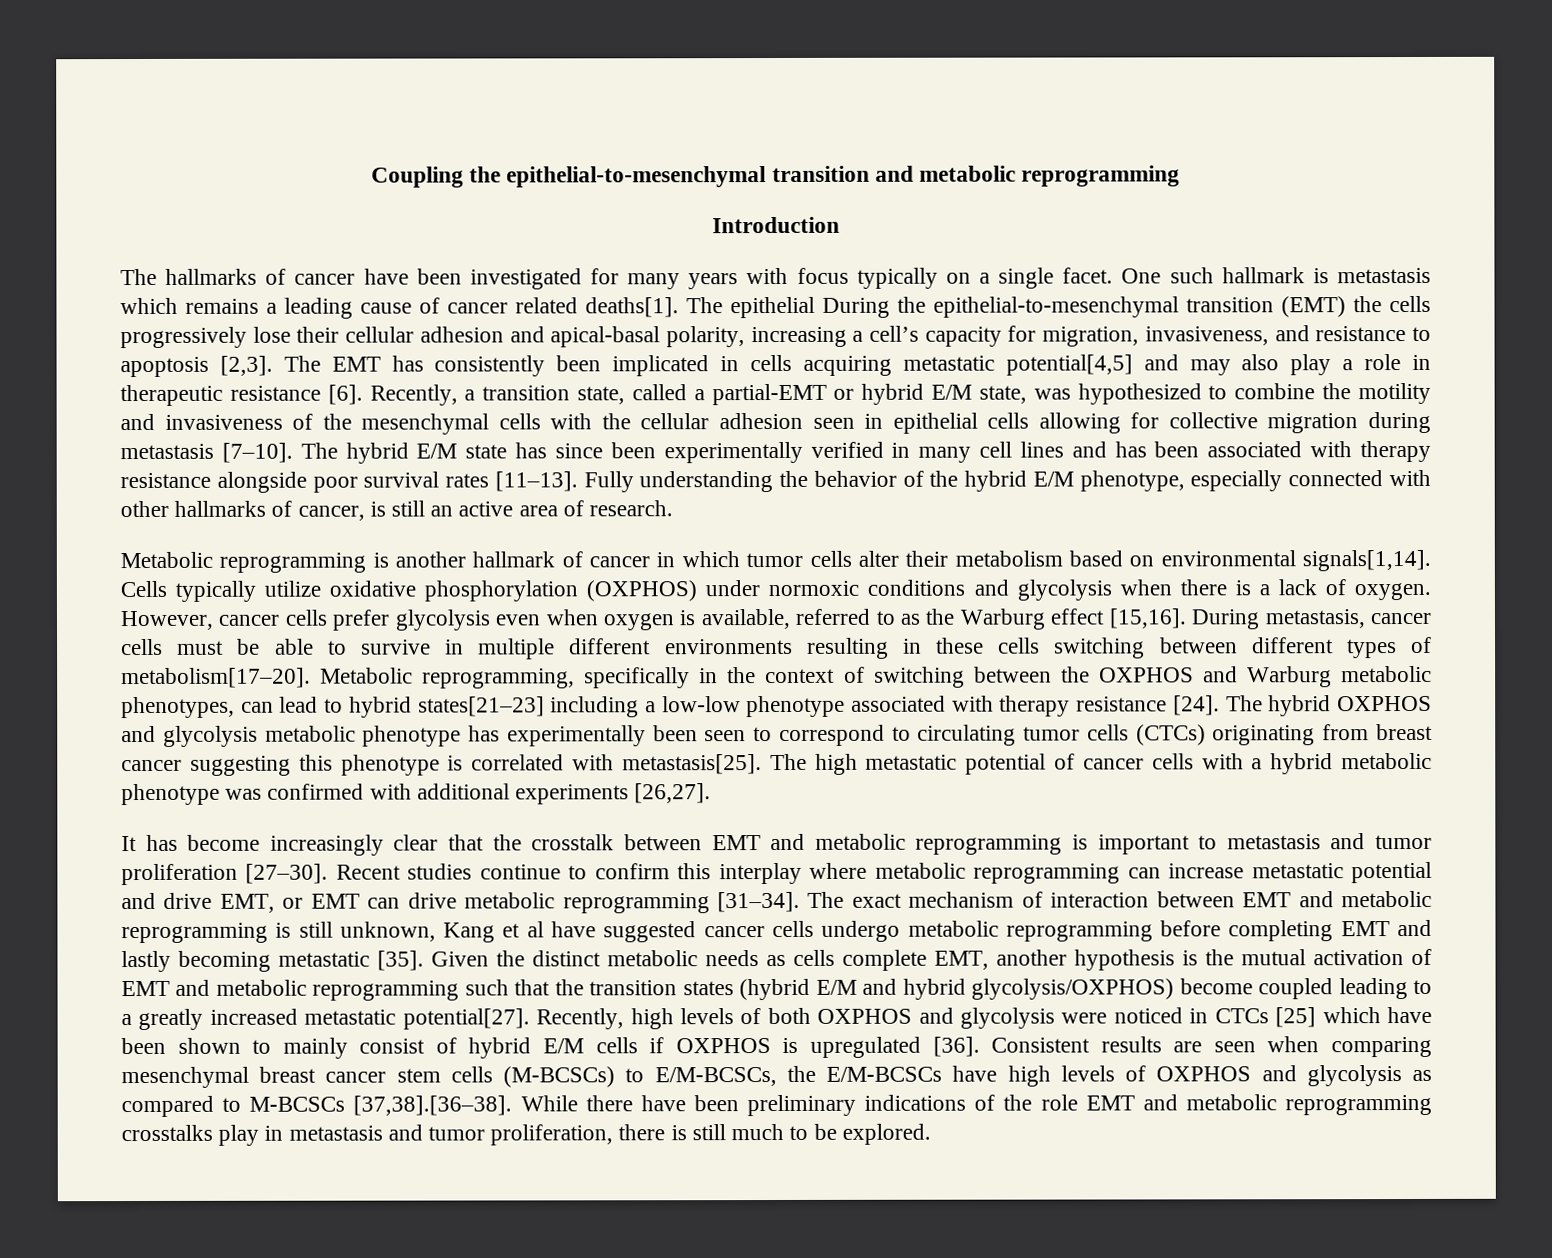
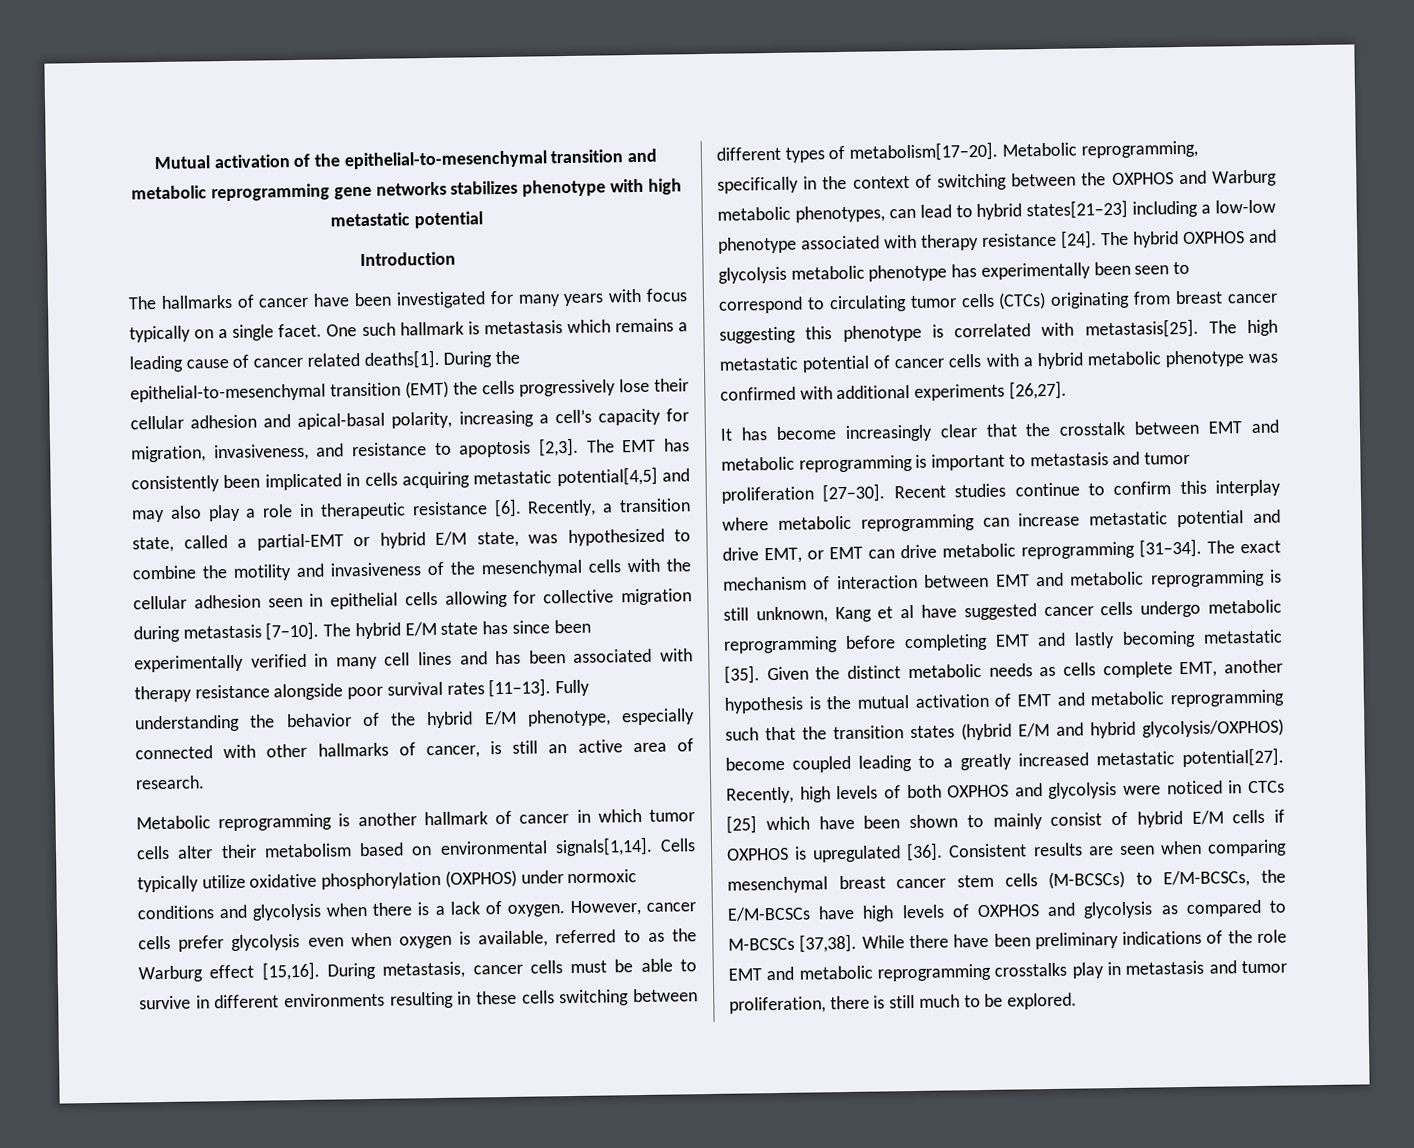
- Coupling the epithelial-to-mesenchymal transition and metabolic reprogramming
+ Mutual activation of the epithelial-to-mesenchymal transition and metabolic reprogramming gene networks stabilizes phenotype with high metastatic potential
- The epithelial During the epithelial-to-mesenchymal transition (EMT) the cells progressively lose their cellular adhesion and apical-basal polarity, increasing a cell’s capacity for migration, invasiveness, and resistance to apoptosis [2,3].
+ During the epithelial-to-mesenchymal transition (EMT) the cells progressively lose their cellular adhesion and apical-basal polarity, increasing a cell’s capacity for migration, invasiveness, and resistance to apoptosis [2,3].
- During metastasis, cancer cells must be able to survive in multiple different environments resulting in these cells switching between different types of metabolism[17–20].
+ During metastasis, cancer cells must be able to survive in different environments resulting in these cells switching between different types of metabolism[17–20].
- Consistent results are seen when comparing mesenchymal breast cancer stem cells (M-BCSCs) to E/M-BCSCs, the E/M-BCSCs have high levels of OXPHOS and glycolysis as compared to M-BCSCs [37,38].[36–38]. While there have been preliminary indications of the role EMT and metabolic reprogramming crosstalks play in metastasis and tumor proliferation, there is still much to be explored.
+ Consistent results are seen when comparing mesenchymal breast cancer stem cells (M-BCSCs) to E/M-BCSCs, the E/M-BCSCs have high levels of OXPHOS and glycolysis as compared to M-BCSCs [37,38]. While there have been preliminary indications of the role EMT and metabolic reprogramming crosstalks play in metastasis and tumor proliferation, there is still much to be explored.

